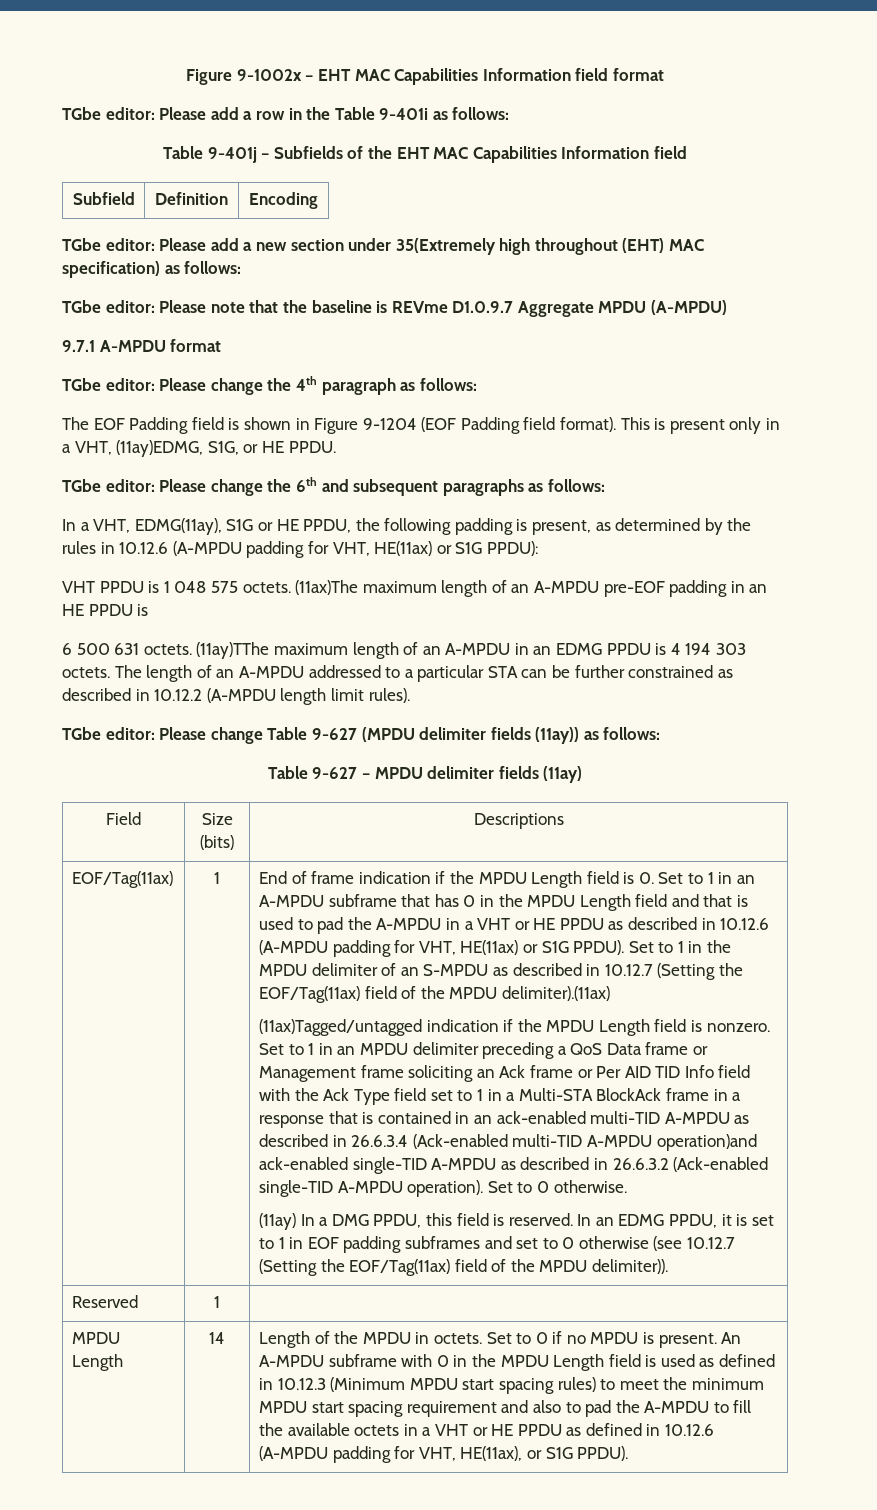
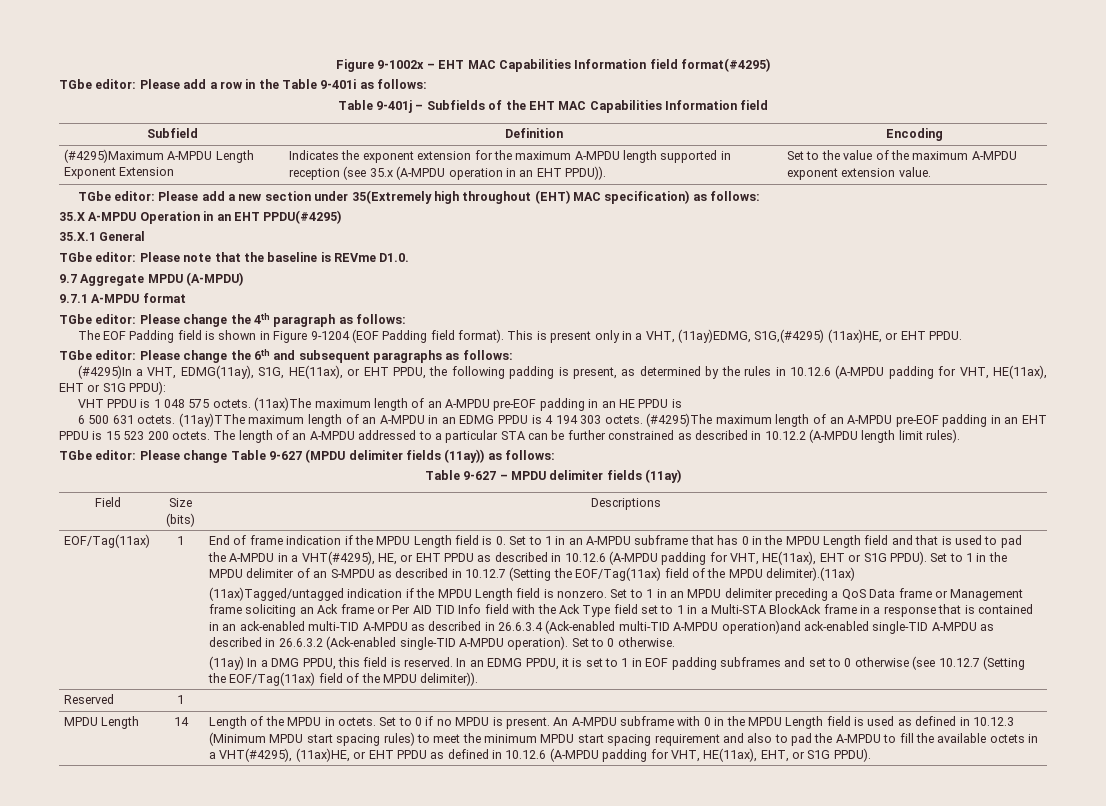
- Figure 9-1002x – EHT MAC Capabilities Information field format
+ Figure 9-1002x – EHT MAC Capabilities Information field format(#4295)
+ (#4295)Maximum A-MPDU Length Exponent Extension | Indicates the exponent extension for the maximum A-MPDU length supported in reception (see 35.x (A-MPDU operation in an EHT PPDU)). | Set to the value of the maximum A-MPDU exponent extension value.
+ 35.X A-MPDU Operation in an EHT PPDU(#4295)
+ 35.X.1 General
- TGbe editor: Please note that the baseline is REVme D1.0.9.7 Aggregate MPDU (A-MPDU)
+ TGbe editor: Please note that the baseline is REVme D1.0.
+ 9.7 Aggregate MPDU (A-MPDU)
- This is present only in a VHT, (11ay)EDMG, S1G, or HE PPDU.
+ This is present only in a VHT, (11ay)EDMG, S1G,(#4295) (11ax)HE, or EHT PPDU.
- In a VHT, EDMG(11ay), S1G or HE PPDU, the following padding is present, as determined by the rules in 10.12.6 (A-MPDU padding for VHT, HE(11ax) or S1G PPDU):
+ (#4295)In a VHT, EDMG(11ay), S1G, HE(11ax), or EHT PPDU, the following padding is present, as determined by the rules in 10.12.6 (A-MPDU padding for VHT, HE(11ax), EHT or S1G PPDU):
+ (#4295)The maximum length of an A-MPDU pre-EOF padding in an EHT PPDU is 15 523 200 octets.
- End of frame indication if the MPDU Length field is 0. Set to 1 in an A-MPDU subframe that has 0 in the MPDU Length field and that is used to pad the A-MPDU in a VHT or HE PPDU as described in 10.12.6 (A-MPDU padding for VHT, HE(11ax) or S1G PPDU).
+ End of frame indication if the MPDU Length field is 0. Set to 1 in an A-MPDU subframe that has 0 in the MPDU Length field and that is used to pad the A-MPDU in a VHT(#4295), HE, or EHT PPDU as described in 10.12.6 (A-MPDU padding for VHT, HE(11ax), EHT or S1G PPDU).
- An A-MPDU subframe with 0 in the MPDU Length field is used as defined in 10.12.3 (Minimum MPDU start spacing rules) to meet the minimum MPDU start spacing requirement and also to pad the A-MPDU to fill the available octets in a VHT or HE PPDU as defined in 10.12.6 (A-MPDU padding for VHT, HE(11ax), or S1G PPDU).
+ An A-MPDU subframe with 0 in the MPDU Length field is used as defined in 10.12.3 (Minimum MPDU start spacing rules) to meet the minimum MPDU start spacing requirement and also to pad the A-MPDU to fill the available octets in a VHT(#4295), (11ax)HE, or EHT PPDU as defined in 10.12.6 (A-MPDU padding for VHT, HE(11ax), EHT, or S1G PPDU).

